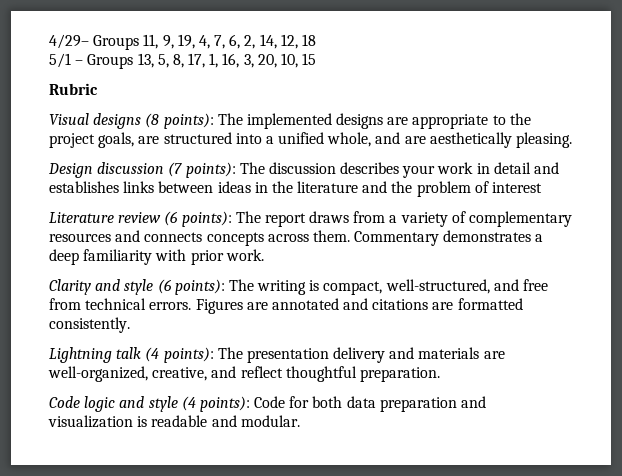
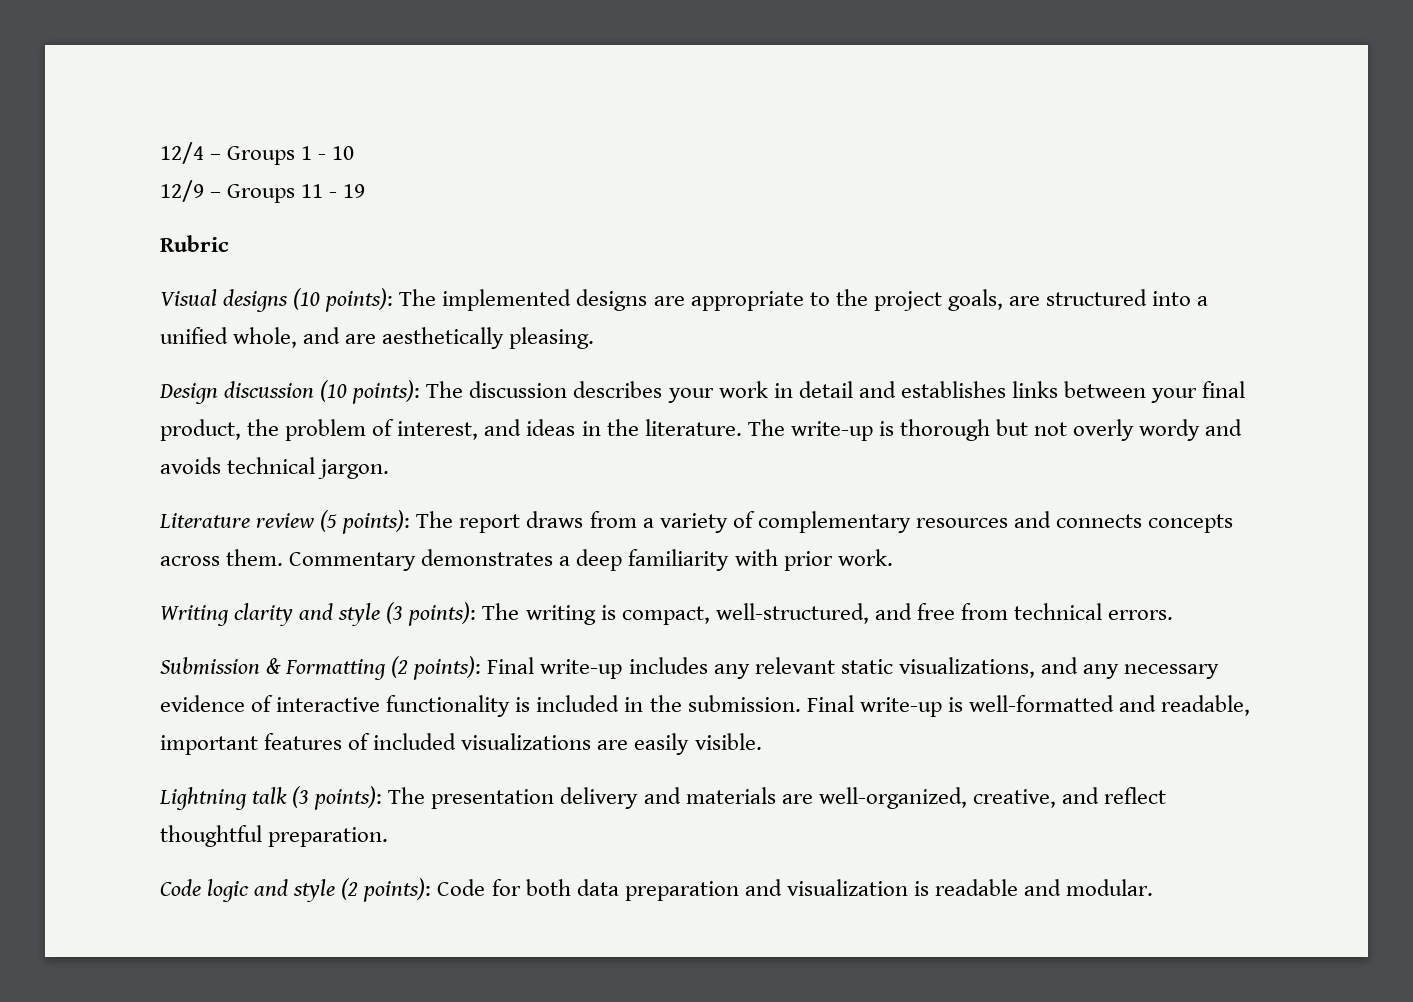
- 4/29– Groups 11, 9, 19, 4, 7, 6, 2, 14, 12, 18
- 5/1 – Groups 13, 5, 8, 17, 1, 16, 3, 20, 10, 15
+ 12/4 – Groups 1 - 10
+ 12/9 – Groups 11 - 19
- Visual designs (8 points): The implemented designs are appropriate to the project goals, are structured into a unified whole, and are aesthetically pleasing.
+ Visual designs (10 points): The implemented designs are appropriate to the project goals, are structured into a unified whole, and are aesthetically pleasing.
- Design discussion (7 points): The discussion describes your work in detail and establishes links between ideas in the literature and the problem of interest
+ Design discussion (10 points): The discussion describes your work in detail and establishes links between your final product, the problem of interest, and ideas in the literature. The write-up is thorough but not overly wordy and avoids technical jargon.
- Literature review (6 points): The report draws from a variety of complementary resources and connects concepts across them.
+ Literature review (5 points): The report draws from a variety of complementary resources and connects concepts across them.
- Clarity and style (6 points): The writing is compact, well-structured, and free from technical errors. Figures are annotated and citations are formatted consistently.
+ Writing clarity and style (3 points): The writing is compact, well-structured, and free from technical errors.
+ Submission & Formatting (2 points): Final write-up includes any relevant static visualizations, and any necessary evidence of interactive functionality is included in the submission. Final write-up is well-formatted and readable, important features of included visualizations are easily visible.
- Lightning talk (4 points): The presentation delivery and materials are well-organized, creative, and reflect thoughtful preparation.
+ Lightning talk (3 points): The presentation delivery and materials are well-organized, creative, and reflect thoughtful preparation.
- Code logic and style (4 points): Code for both data preparation and visualization is readable and modular.
+ Code logic and style (2 points): Code for both data preparation and visualization is readable and modular.

